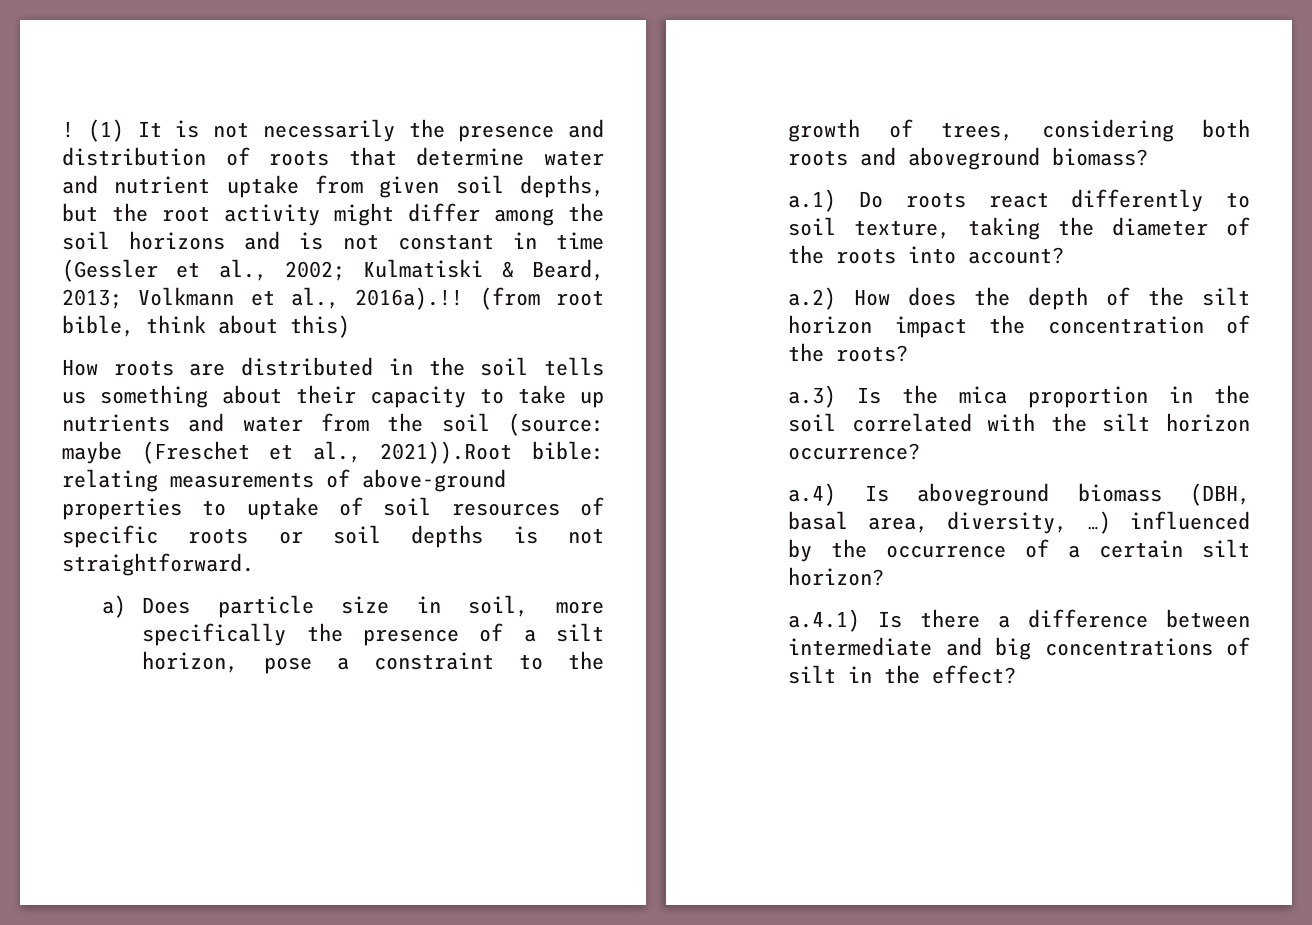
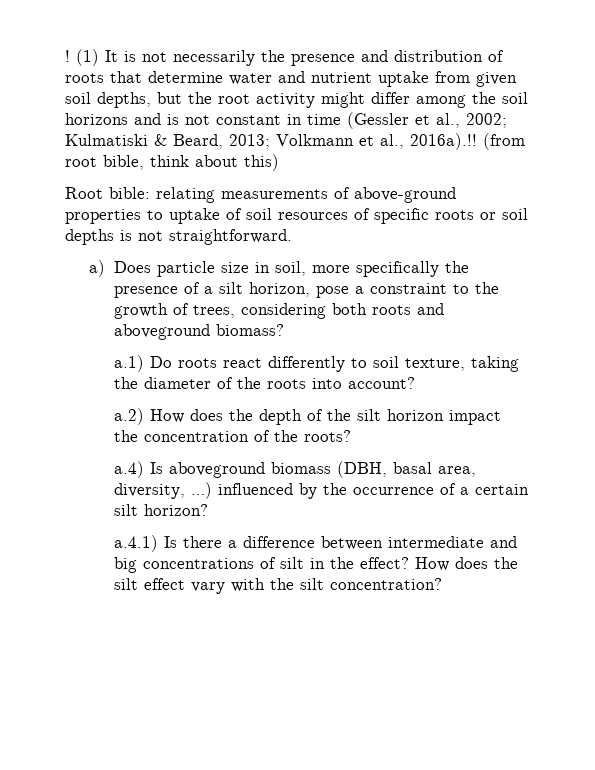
- How roots are distributed in the soil tells us something about their capacity to take up nutrients and water from the soil (source: maybe (Freschet et al., 2021)).Root bible: relating measurements of above-ground properties to uptake of soil resources of specific roots or soil depths is not straightforward.
+ Root bible: relating measurements of above-ground properties to uptake of soil resources of specific roots or soil depths is not straightforward.
- a.3) Is the mica proportion in the soil correlated with the silt horizon occurrence?
+ How does the silt effect vary with the silt concentration?

